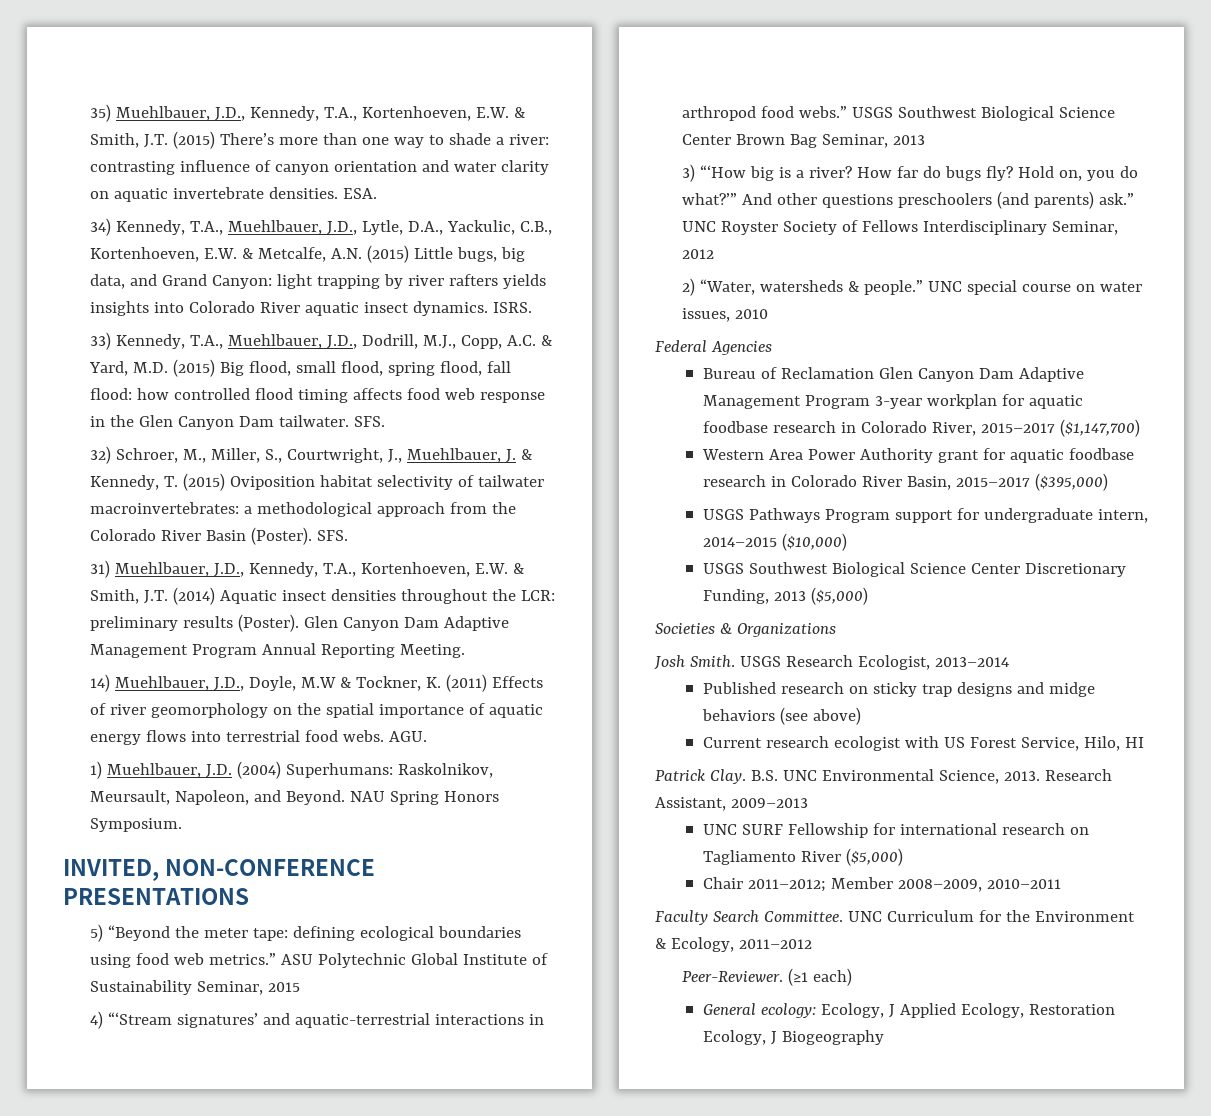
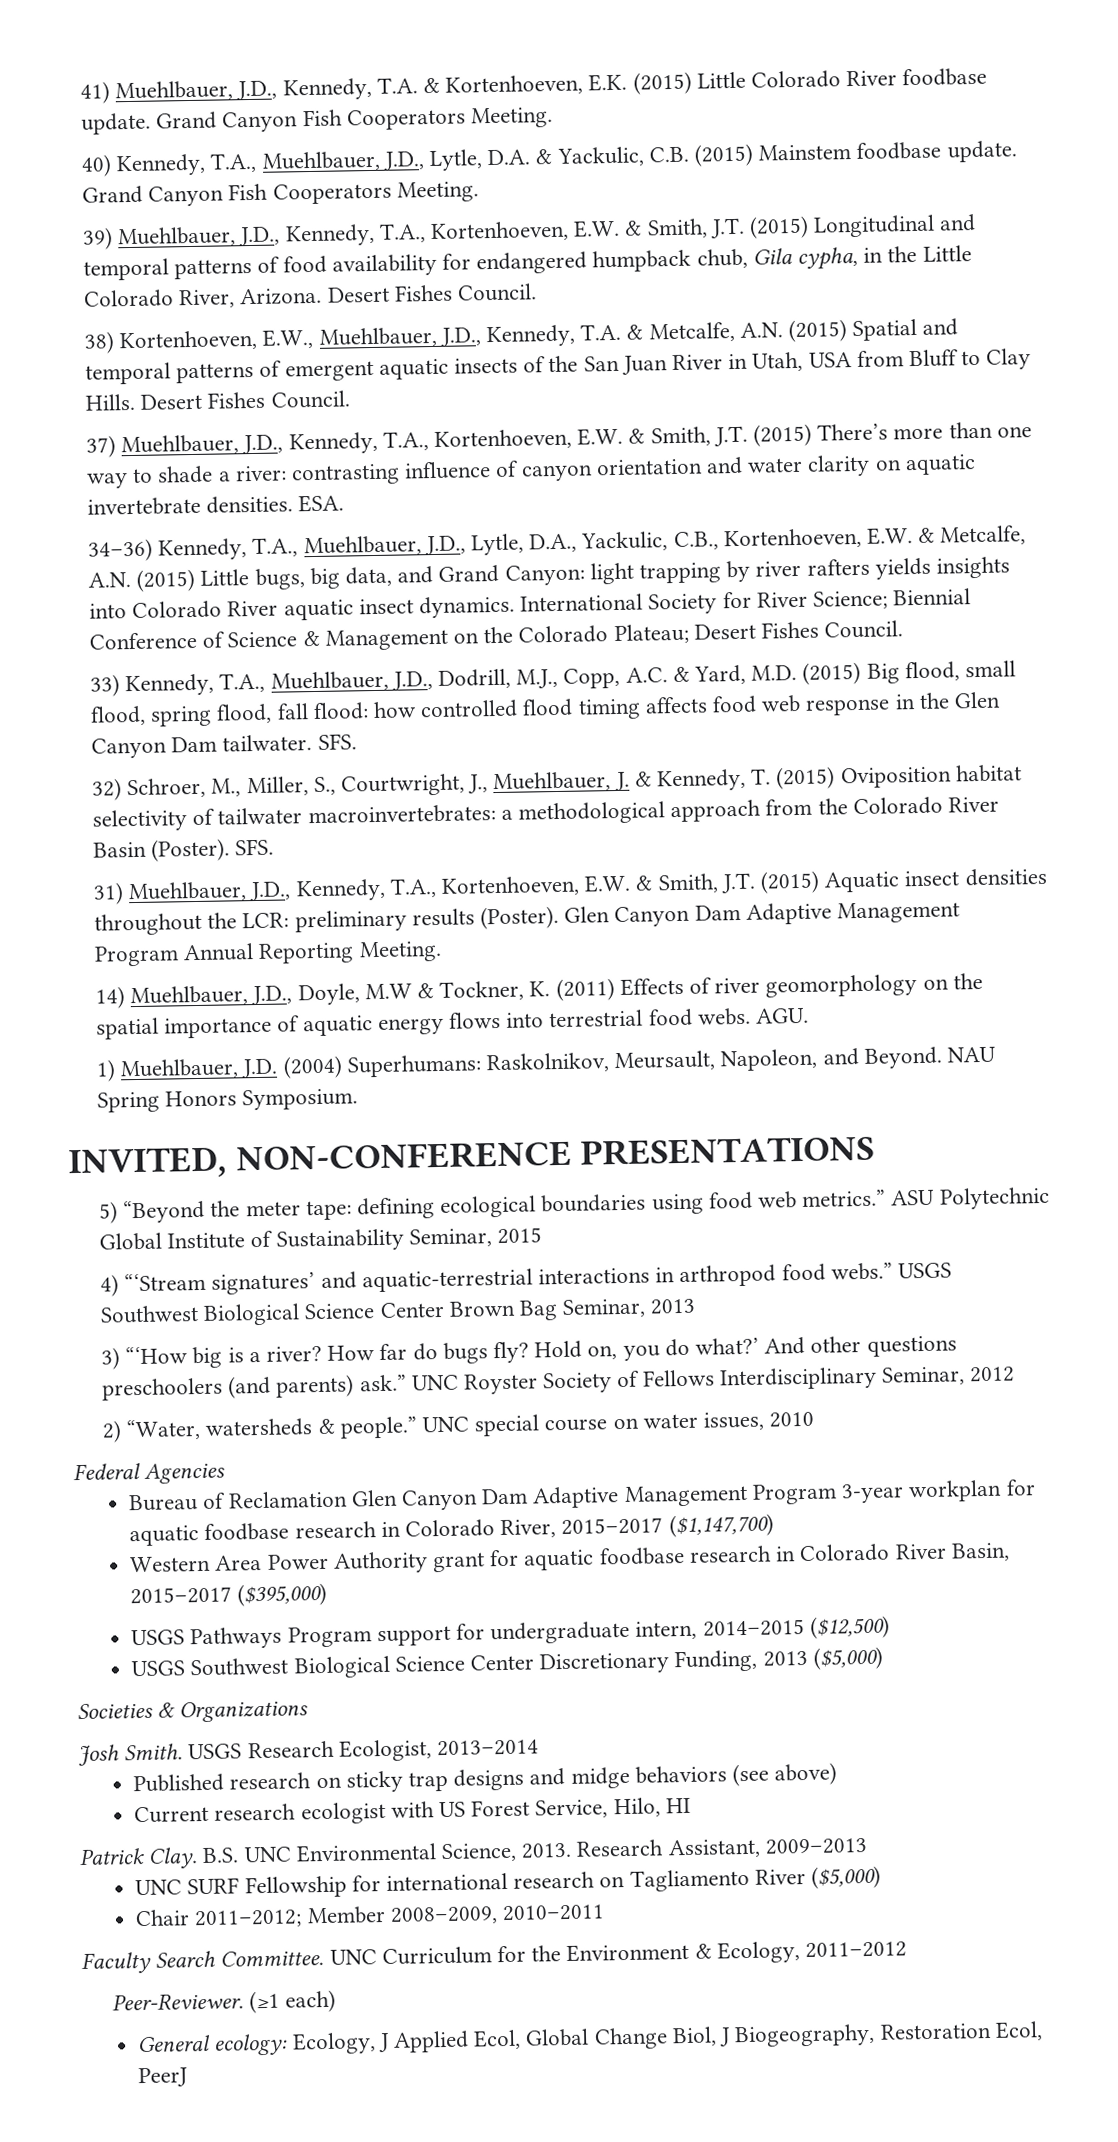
- 35) Muehlbauer, J.D., Kennedy, T.A., Kortenhoeven, E.W. & Smith, J.T. (2015) There’s more than one way to shade a river: contrasting influence of canyon orientation and water clarity on aquatic invertebrate densities.
+ 41) Muehlbauer, J.D., Kennedy, T.A. & Kortenhoeven, E.K. (2015) Little Colorado River foodbase update. Grand Canyon Fish Cooperators Meeting.
+ 40) Kennedy, T.A., Muehlbauer, J.D., Lytle, D.A. & Yackulic, C.B. (2015) Mainstem foodbase update. Grand Canyon Fish Cooperators Meeting.
+ 39) Muehlbauer, J.D., Kennedy, T.A., Kortenhoeven, E.W. & Smith, J.T. (2015) Longitudinal and temporal patterns of food availability for endangered humpback chub, Gila cypha, in the Little Colorado River, Arizona. Desert Fishes Council.
+ 38) Kortenhoeven, E.W., Muehlbauer, J.D., Kennedy, T.A. & Metcalfe, A.N. (2015) Spatial and temporal patterns of emergent aquatic insects of the San Juan River in Utah, USA from Bluff to Clay Hills. Desert Fishes Council.
+ 37) Muehlbauer, J.D., Kennedy, T.A., Kortenhoeven, E.W. & Smith, J.T. (2015) There’s more than one way to shade a river: contrasting influence of canyon orientation and water clarity on aquatic invertebrate densities.
- 34) Kennedy, T.A., Muehlbauer, J.D., Lytle, D.A., Yackulic, C.B., Kortenhoeven, E.W. & Metcalfe, A.N. (2015) Little bugs, big data, and Grand Canyon: light trapping by river rafters yields insights into Colorado River aquatic insect dynamics.
+ 34–36) Kennedy, T.A., Muehlbauer, J.D., Lytle, D.A., Yackulic, C.B., Kortenhoeven, E.W. & Metcalfe, A.N. (2015) Little bugs, big data, and Grand Canyon: light trapping by river rafters yields insights into Colorado River aquatic insect dynamics.
- ISRS.
+ International Society for River Science; Biennial Conference of Science & Management on the Colorado Plateau; Desert Fishes Council.
- 31) Muehlbauer, J.D., Kennedy, T.A., Kortenhoeven, E.W. & Smith, J.T. (2014) Aquatic insect densities throughout the LCR: preliminary results (Poster).
+ 31) Muehlbauer, J.D., Kennedy, T.A., Kortenhoeven, E.W. & Smith, J.T. (2015) Aquatic insect densities throughout the LCR: preliminary results (Poster).
- Hold on, you do what?’”
+ Hold on, you do what?’
- USGS Pathways Program support for undergraduate intern, 2014–2015 ($10,000)
+ USGS Pathways Program support for undergraduate intern, 2014–2015 ($12,500)
- General ecology: Ecology, J Applied Ecology, Restoration Ecology, J Biogeography
+ General ecology: Ecology, J Applied Ecol, Global Change Biol, J Biogeography, Restoration Ecol, PeerJ

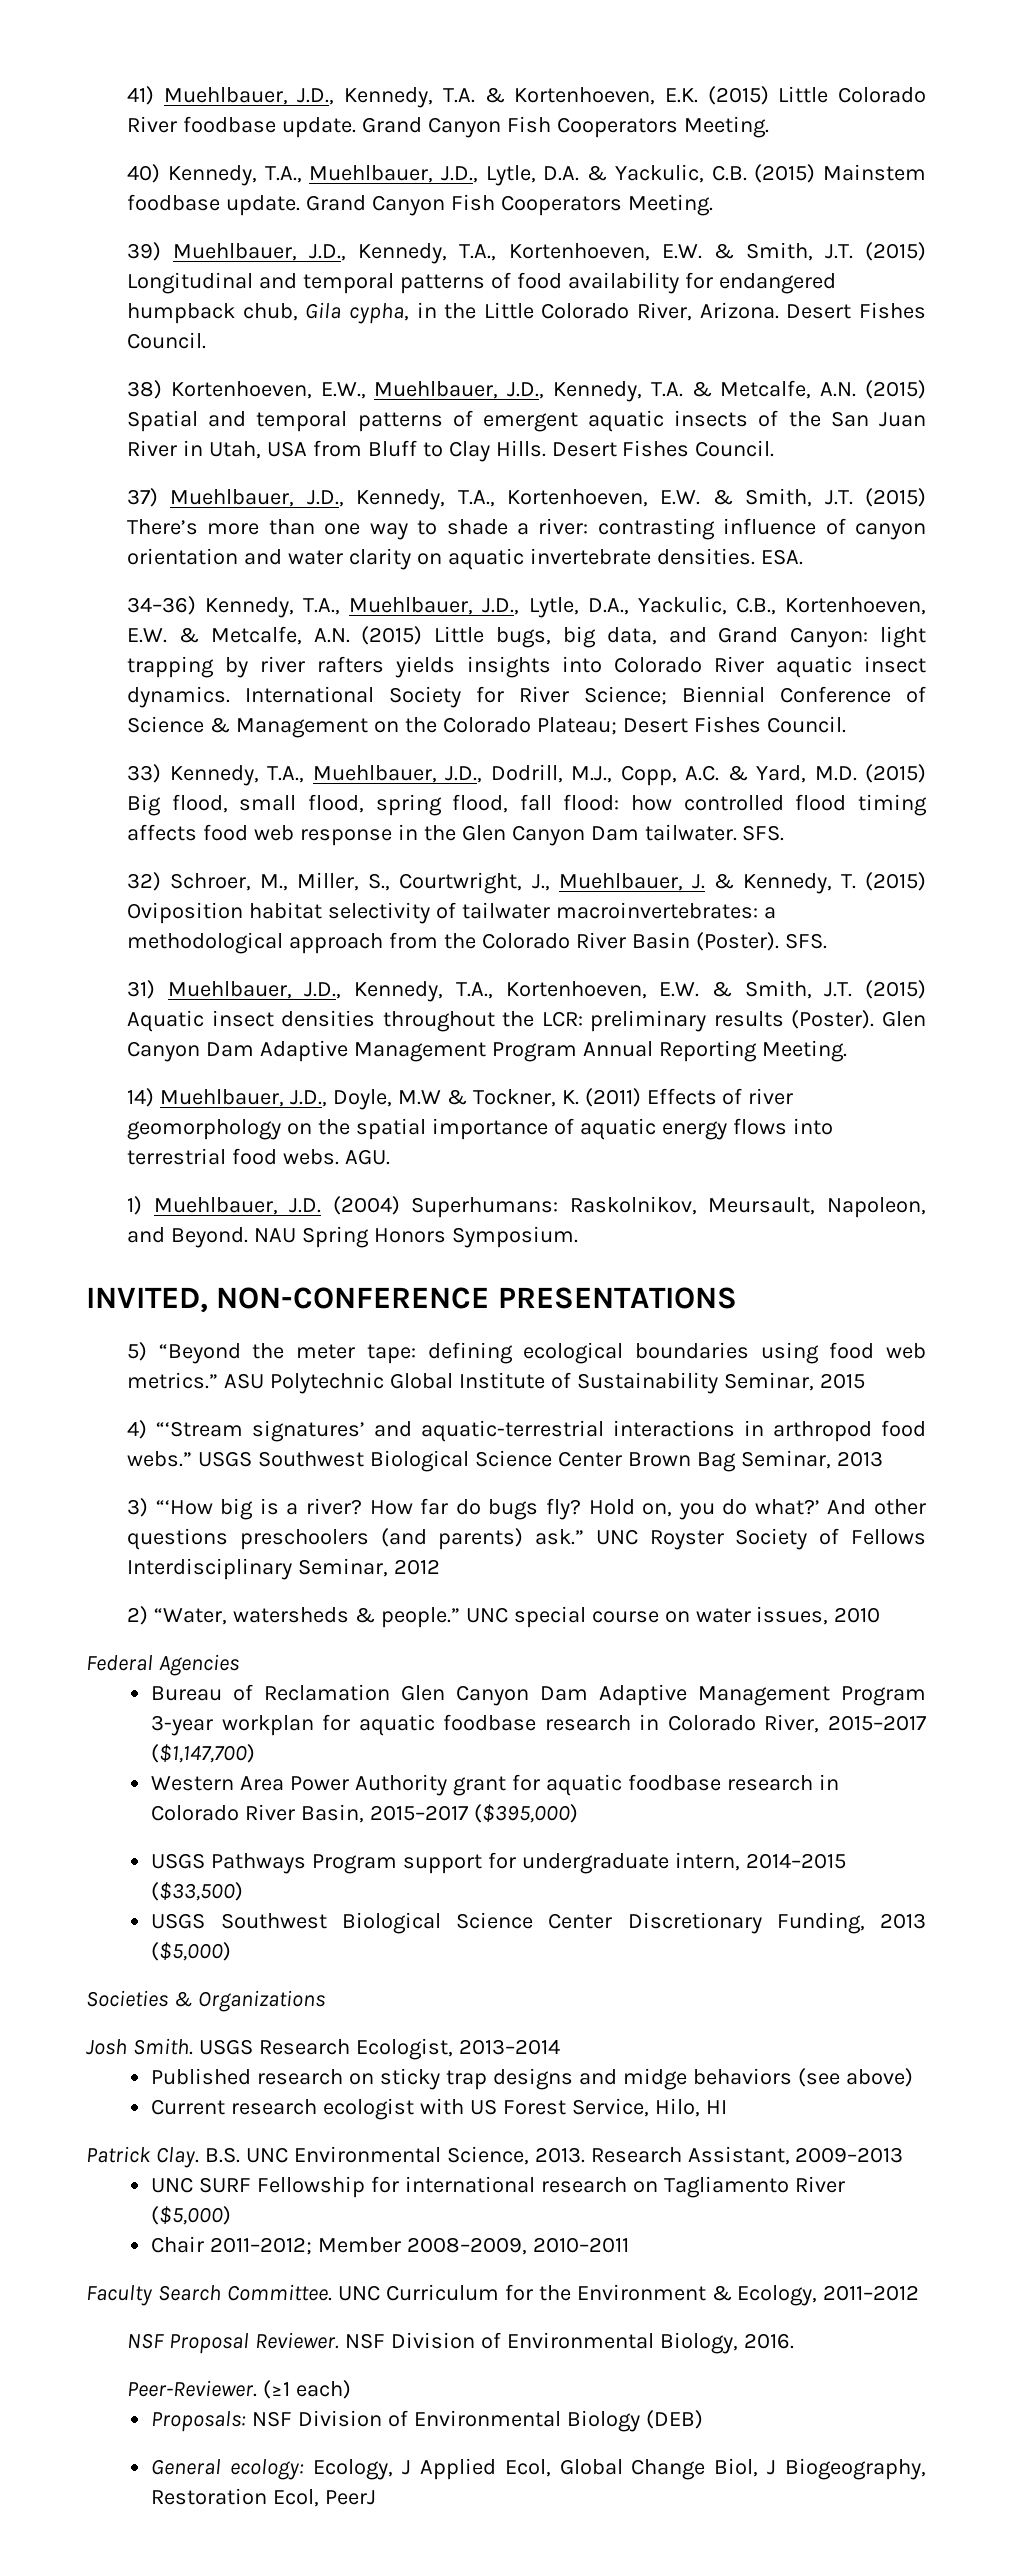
- USGS Pathways Program support for undergraduate intern, 2014–2015 ($12,500)
+ USGS Pathways Program support for undergraduate intern, 2014–2015 ($33,500)
+ NSF Proposal Reviewer. NSF Division of Environmental Biology, 2016.
  Peer-Reviewer. (≥1 each)
+ Proposals: NSF Division of Environmental Biology (DEB)

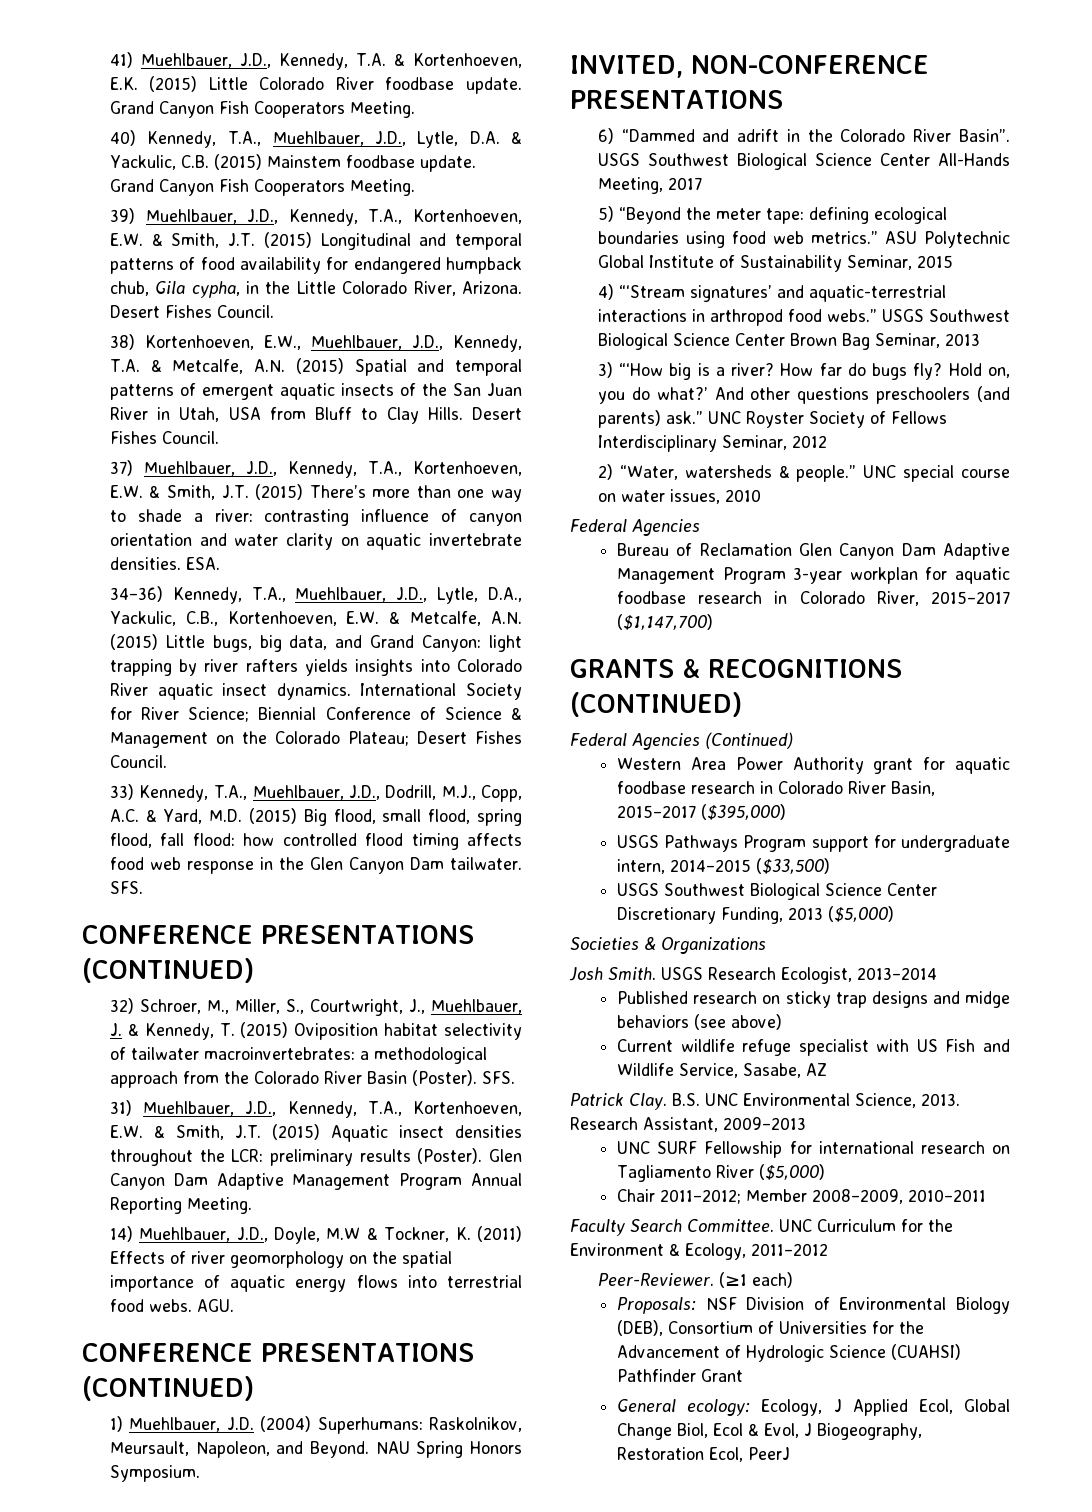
  33) Kennedy, T.A., Muehlbauer, J.D., Dodrill, M.J., Copp, A.C. & Yard, M.D. (2015) Big flood, small flood, spring flood, fall flood: how controlled flood timing affects food web response in the Glen Canyon Dam tailwater. SFS.
+ CONFERENCE PRESENTATIONS (CONTINUED)
  AGU.
+ CONFERENCE PRESENTATIONS (CONTINUED)
+ 6) “Dammed and adrift in the Colorado River Basin”. USGS Southwest Biological Science Center All-Hands Meeting, 2017
+ GRANTS & RECOGNITIONS (CONTINUED)
+ Federal Agencies (Continued)
- Current research ecologist with US Forest Service, Hilo, HI
+ Current wildlife refuge specialist with US Fish and Wildlife Service, Sasabe, AZ
- NSF Proposal Reviewer. NSF Division of Environmental Biology, 2016.
- Proposals: NSF Division of Environmental Biology (DEB)
+ Proposals: NSF Division of Environmental Biology (DEB), Consortium of Universities for the Advancement of Hydrologic Science (CUAHSI) Pathfinder Grant
- General ecology: Ecology, J Applied Ecol, Global Change Biol, J Biogeography, Restoration Ecol, PeerJ
+ General ecology: Ecology, J Applied Ecol, Global Change Biol, Ecol & Evol, J Biogeography, Restoration Ecol, PeerJ

